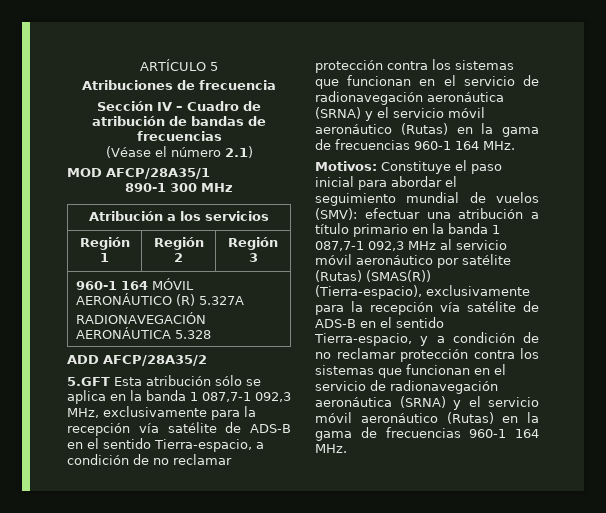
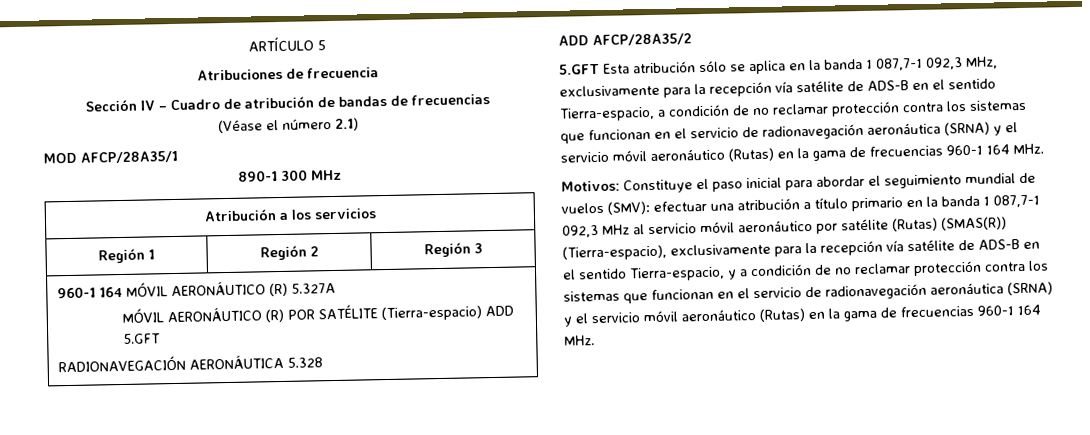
  960-1 164 MÓVIL AERONÁUTICO (R) 5.327A
+ MÓVIL AERONÁUTICO (R) POR SATÉLITE (Tierra-espacio) ADD 5.GFT

